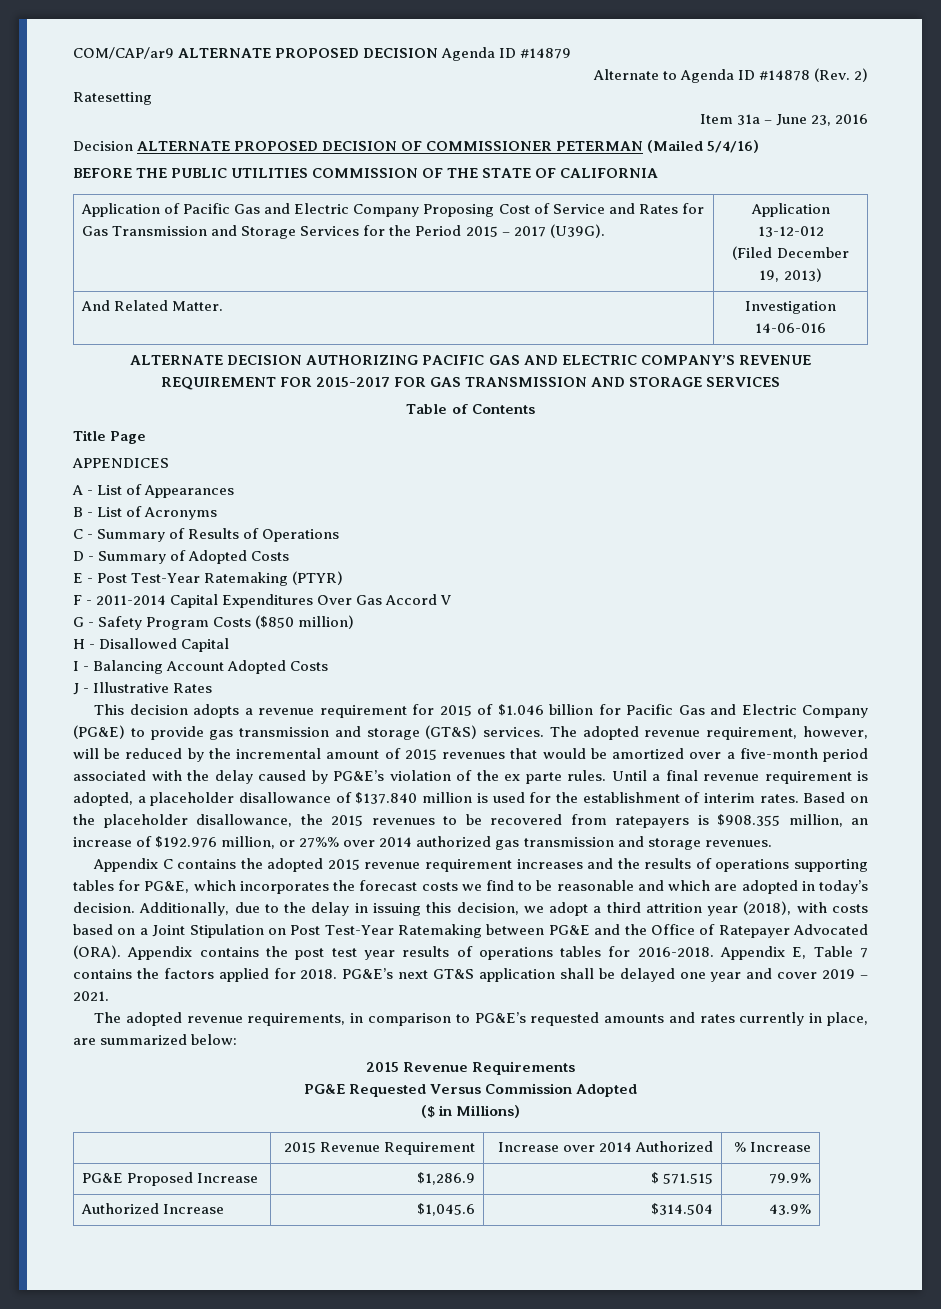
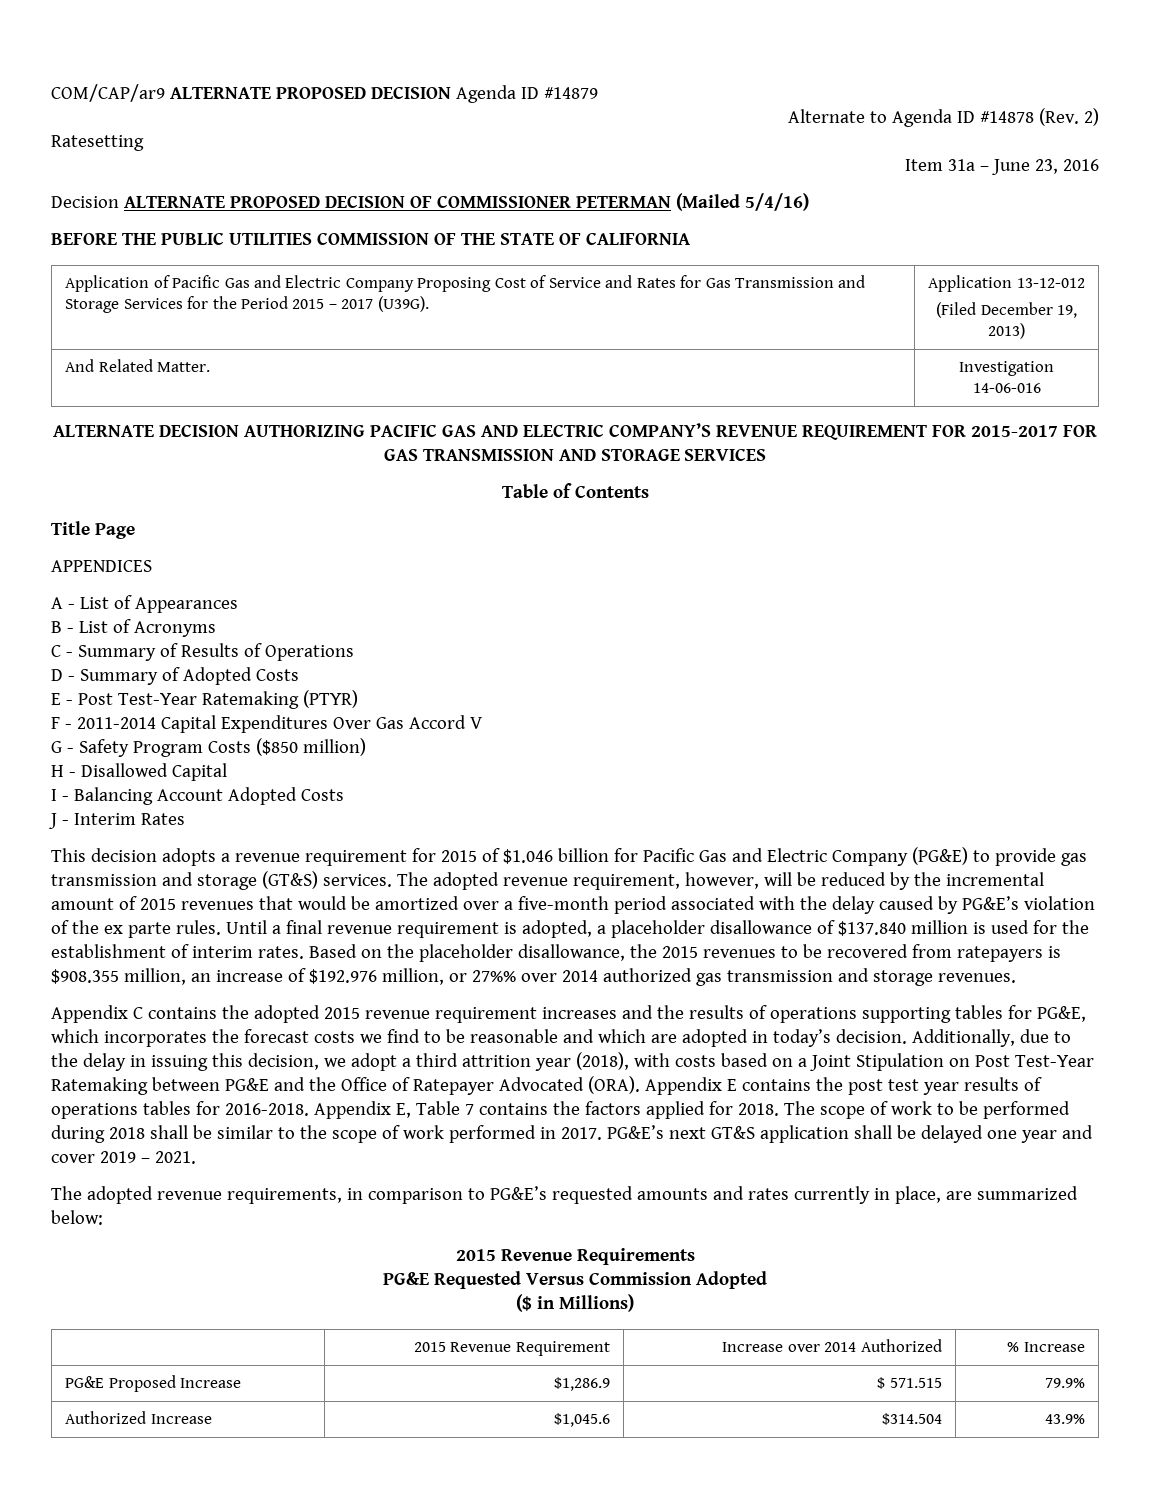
- J - Illustrative Rates
+ J - Interim Rates
- Appendix contains the post test year results of operations tables for 2016-2018.
+ Appendix E contains the post test year results of operations tables for 2016-2018.
+ The scope of work to be performed during 2018 shall be similar to the scope of work performed in 2017.

